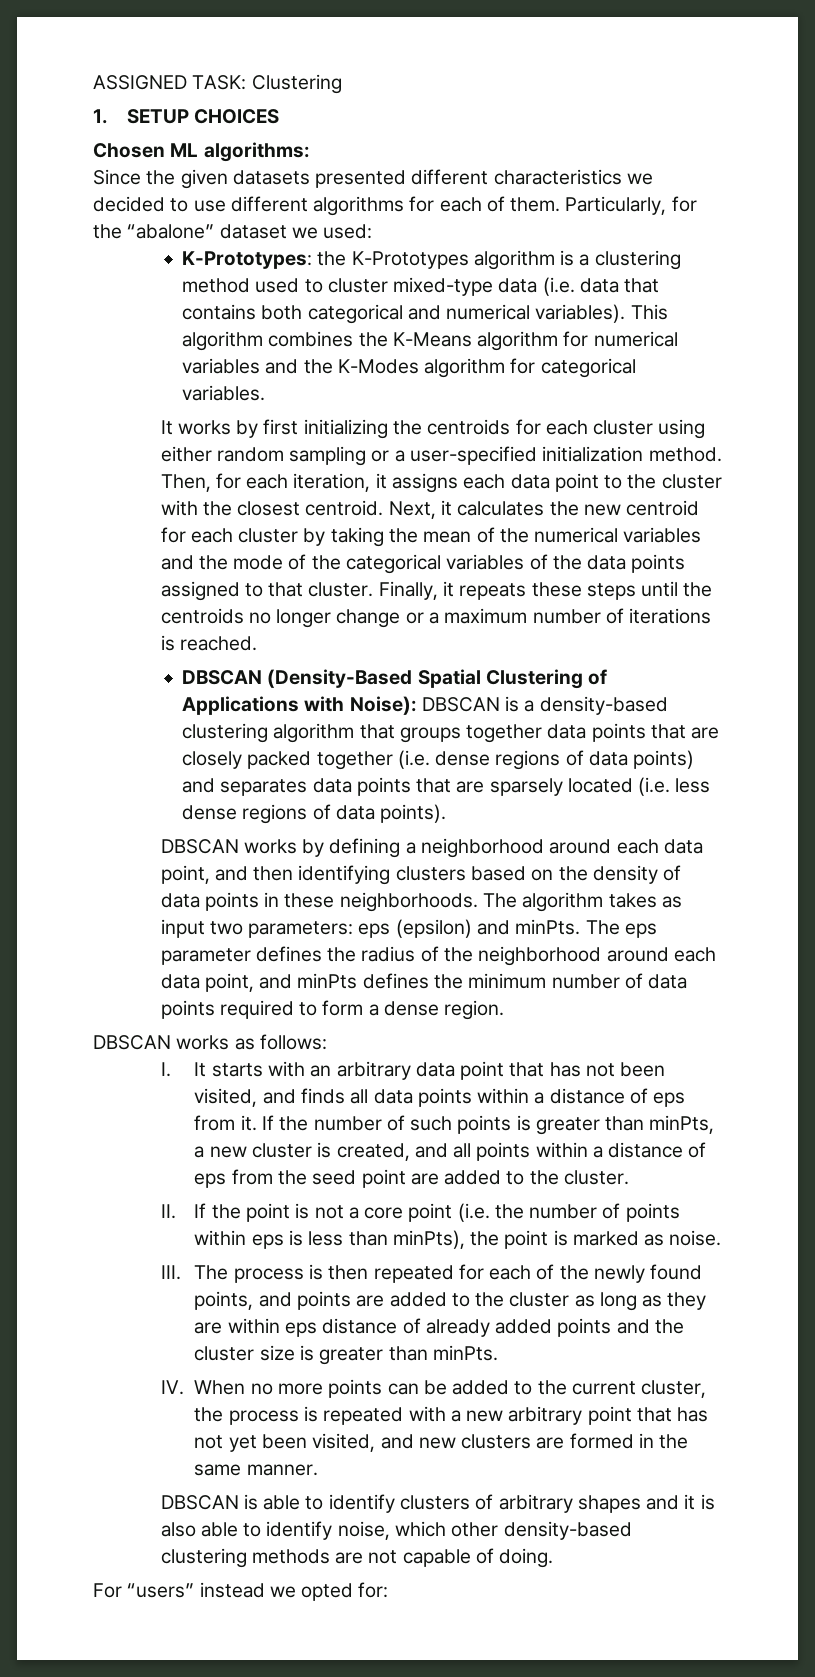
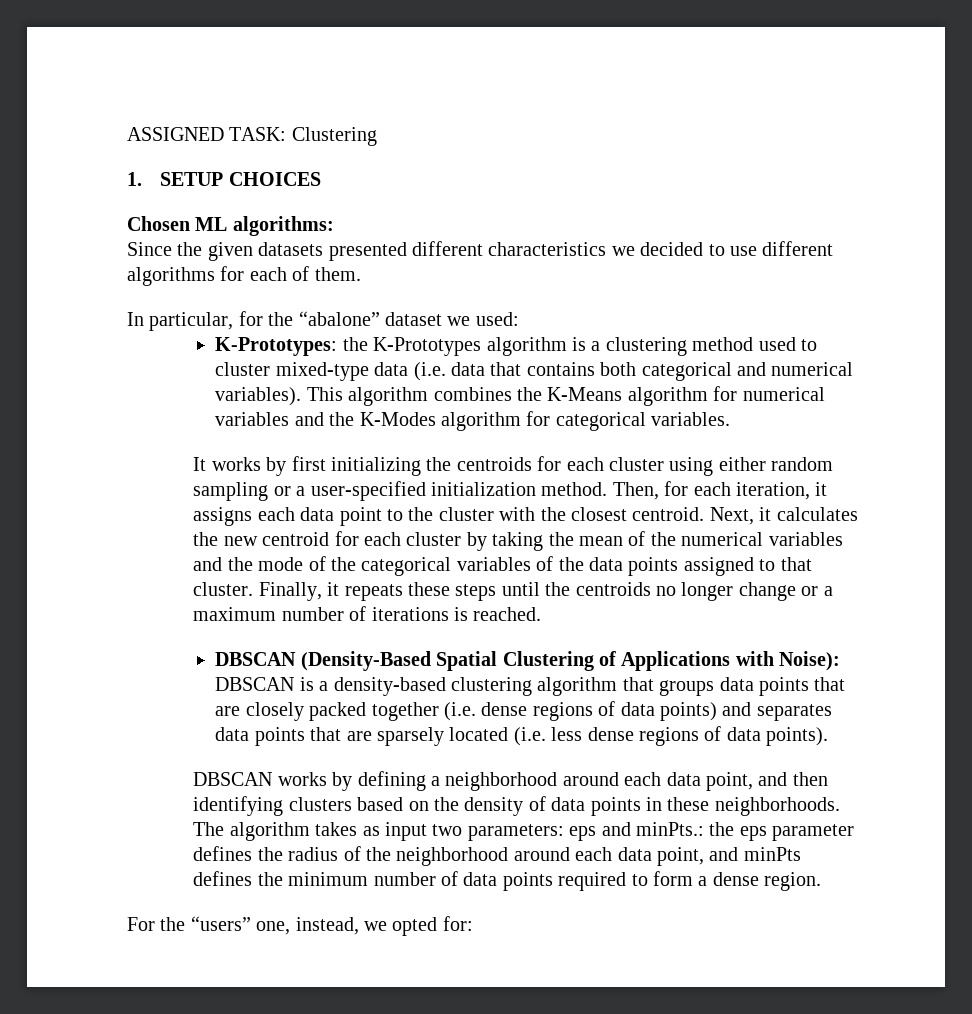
- Since the given datasets presented different characteristics we decided to use different algorithms for each of them. Particularly, for the “abalone” dataset we used:
+ Since the given datasets presented different characteristics we decided to use different algorithms for each of them.
+ In particular, for the “abalone” dataset we used:
- DBSCAN (Density-Based Spatial Clustering of Applications with Noise): DBSCAN is a density-based clustering algorithm that groups together data points that are closely packed together (i.e. dense regions of data points) and separates data points that are sparsely located (i.e. less dense regions of data points).
+ DBSCAN (Density-Based Spatial Clustering of Applications with Noise): DBSCAN is a density-based clustering algorithm that groups data points that are closely packed together (i.e. dense regions of data points) and separates data points that are sparsely located (i.e. less dense regions of data points).
- The algorithm takes as input two parameters: eps (epsilon) and minPts. The eps parameter defines the radius of the neighborhood around each data point, and minPts defines the minimum number of data points required to form a dense region.
+ The algorithm takes as input two parameters: eps and minPts.: the eps parameter defines the radius of the neighborhood around each data point, and minPts defines the minimum number of data points required to form a dense region.
- DBSCAN works as follows:
- I. It starts with an arbitrary data point that has not been visited, and finds all data points within a distance of eps from it. If the number of such points is greater than minPts, a new cluster is created, and all points within a distance of eps from the seed point are added to the cluster.
- II. If the point is not a core point (i.e. the number of points within eps is less than minPts), the point is marked as noise.
- III. The process is then repeated for each of the newly found points, and points are added to the cluster as long as they are within eps distance of already added points and the cluster size is greater than minPts.
- IV. When no more points can be added to the current cluster, the process is repeated with a new arbitrary point that has not yet been visited, and new clusters are formed in the same manner.
- DBSCAN is able to identify clusters of arbitrary shapes and it is also able to identify noise, which other density-based clustering methods are not capable of doing.
- For “users” instead we opted for:
+ For the “users” one, instead, we opted for:

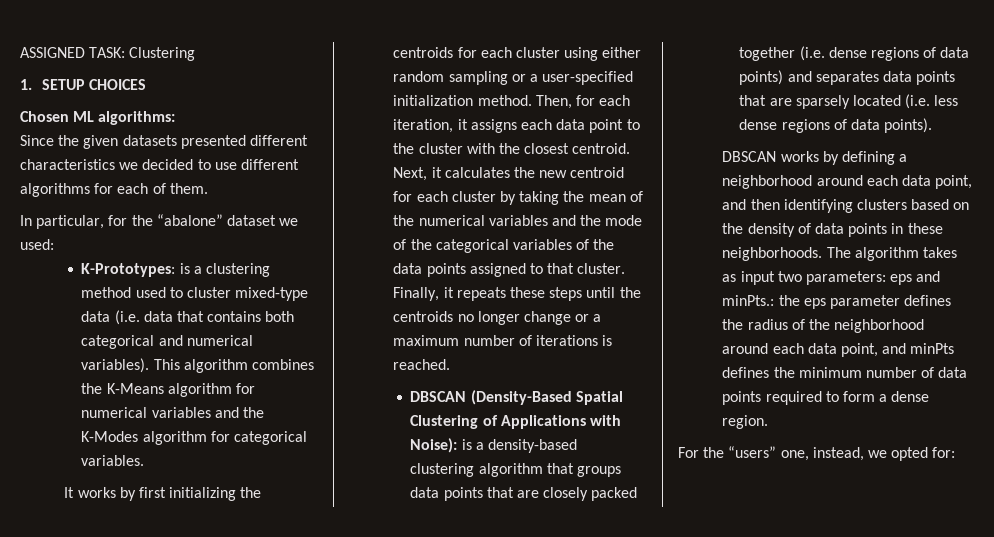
- K-Prototypes: the K-Prototypes algorithm is a clustering method used to cluster mixed-type data (i.e. data that contains both categorical and numerical variables).
+ K-Prototypes: is a clustering method used to cluster mixed-type data (i.e. data that contains both categorical and numerical variables).
- DBSCAN (Density-Based Spatial Clustering of Applications with Noise): DBSCAN is a density-based clustering algorithm that groups data points that are closely packed together (i.e. dense regions of data points) and separates data points that are sparsely located (i.e. less dense regions of data points).
+ DBSCAN (Density-Based Spatial Clustering of Applications with Noise): is a density-based clustering algorithm that groups data points that are closely packed together (i.e. dense regions of data points) and separates data points that are sparsely located (i.e. less dense regions of data points).

